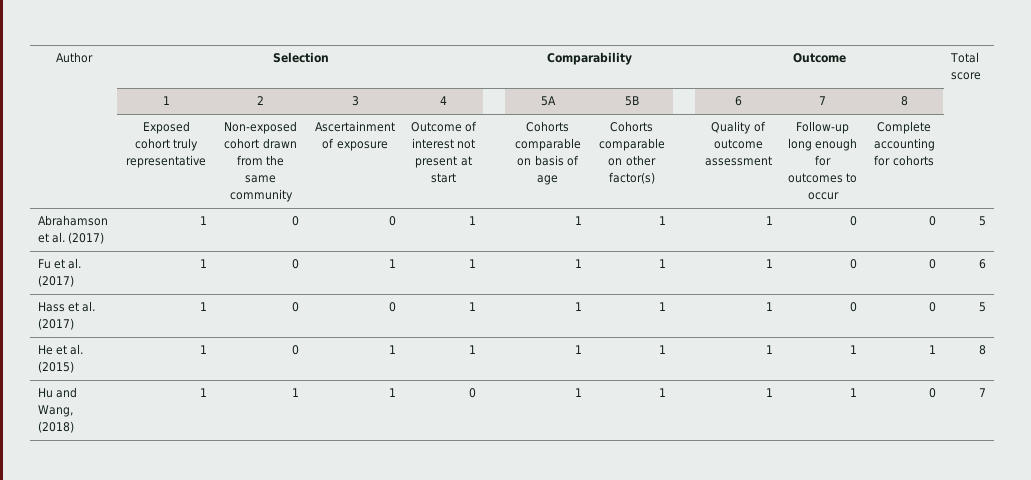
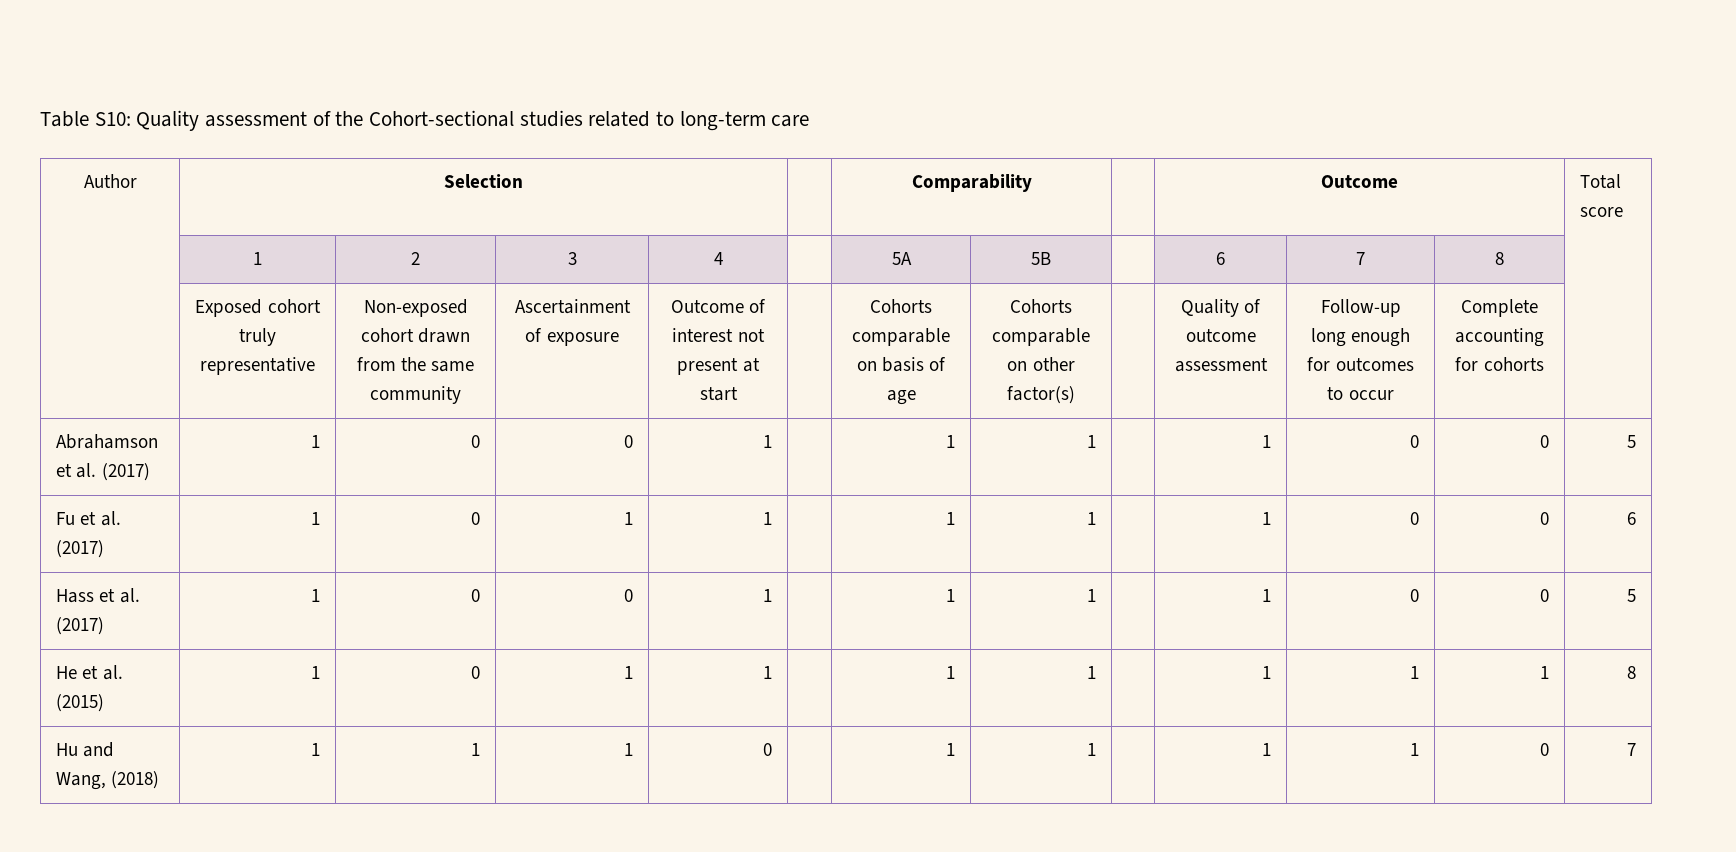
+ Table S10: Quality assessment of the Cohort-sectional studies related to long-term care

